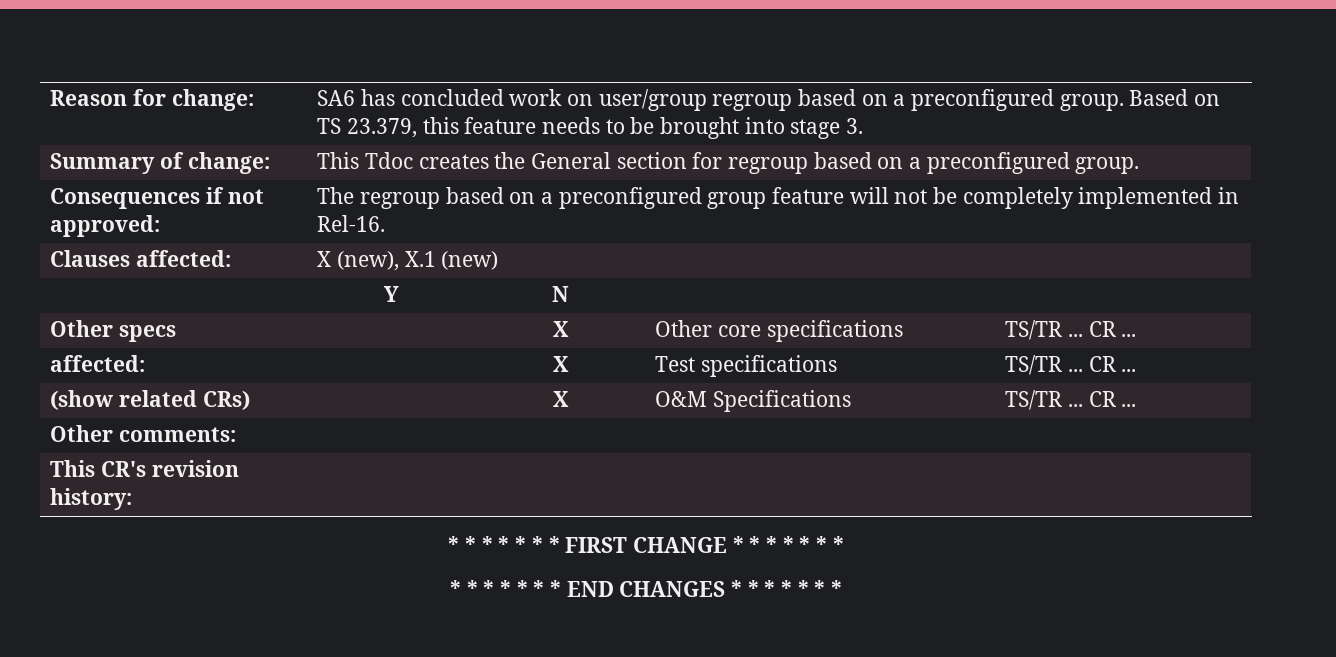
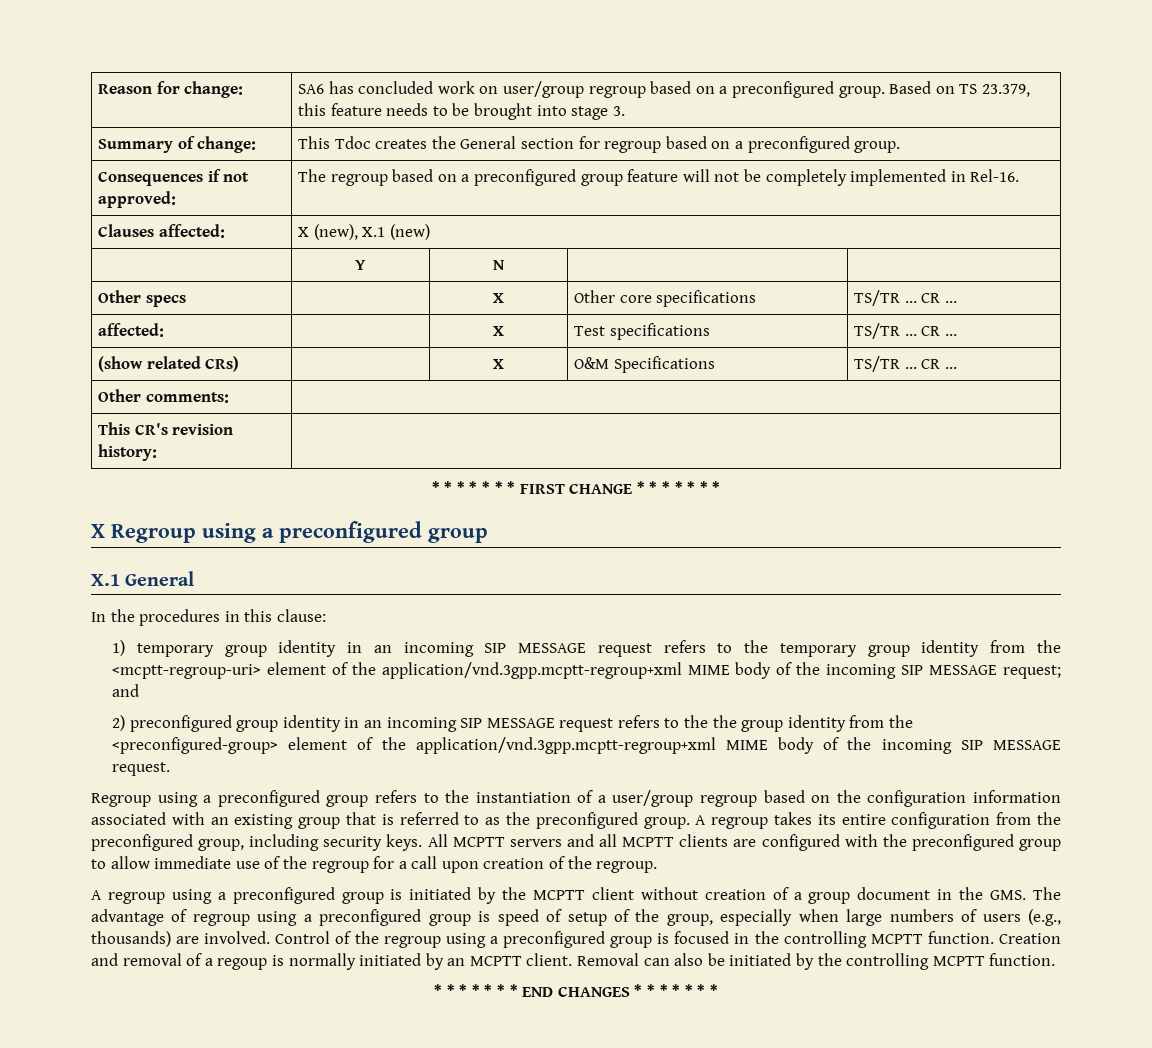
+ X Regroup using a preconfigured group
+ X.1 General
+ In the procedures in this clause:
+ 1) temporary group identity in an incoming SIP MESSAGE request refers to the temporary group identity from the <mcptt-regroup-uri> element of the application/vnd.3gpp.mcptt-regroup+xml MIME body of the incoming SIP MESSAGE request; and
+ 2) preconfigured group identity in an incoming SIP MESSAGE request refers to the the group identity from the <preconfigured-group> element of the application/vnd.3gpp.mcptt-regroup+xml MIME body of the incoming SIP MESSAGE request.
+ Regroup using a preconfigured group refers to the instantiation of a user/group regroup based on the configuration information associated with an existing group that is referred to as the preconfigured group. A regroup takes its entire configuration from the preconfigured group, including security keys. All MCPTT servers and all MCPTT clients are configured with the preconfigured group to allow immediate use of the regroup for a call upon creation of the regroup.
+ A regroup using a preconfigured group is initiated by the MCPTT client without creation of a group document in the GMS. The advantage of regroup using a preconfigured group is speed of setup of the group, especially when large numbers of users (e.g., thousands) are involved. Control of the regroup using a preconfigured group is focused in the controlling MCPTT function. Creation and removal of a regoup is normally initiated by an MCPTT client. Removal can also be initiated by the controlling MCPTT function.

